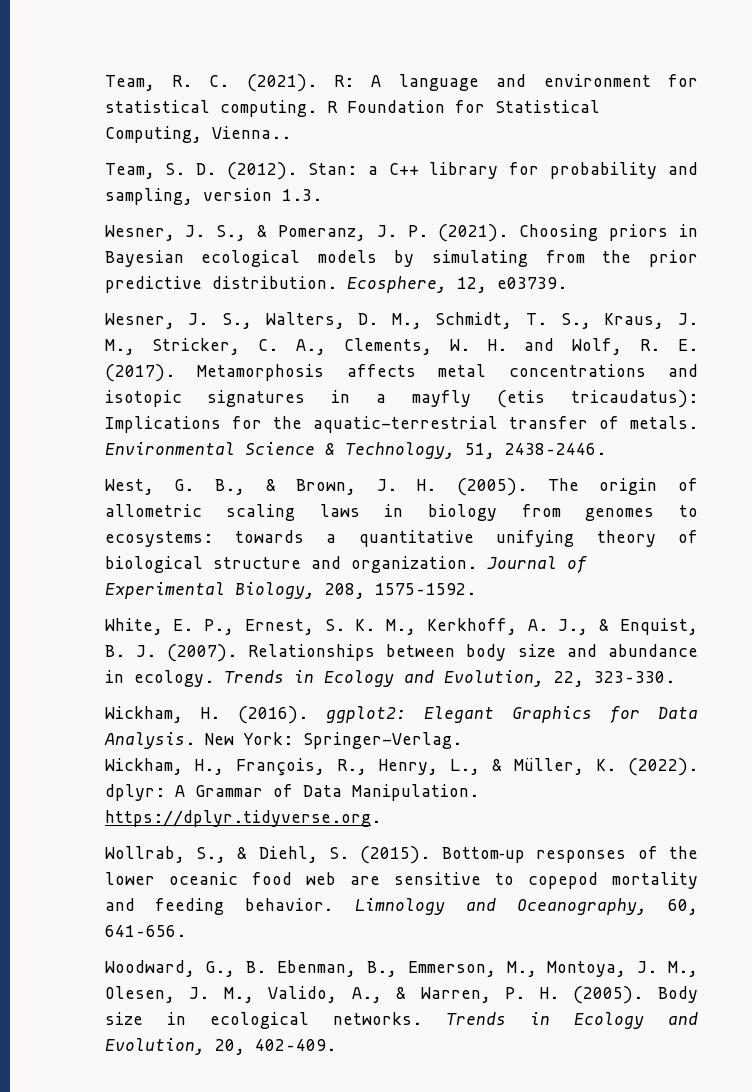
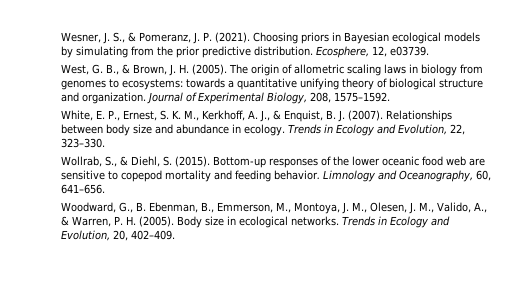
- Team, R. C. (2021). R: A language and environment for statistical computing. R Foundation for Statistical Computing, Vienna..
- Team, S. D. (2012). Stan: a C++ library for probability and sampling, version 1.3.
- Wesner, J. S., Walters, D. M., Schmidt, T. S., Kraus, J. M., Stricker, C. A., Clements, W. H. and Wolf, R. E. (2017). Metamorphosis affects metal concentrations and isotopic signatures in a mayfly (etis tricaudatus): Implications for the aquatic-terrestrial transfer of metals. Environmental Science & Technology, 51, 2438–2446.
- Wickham, H. (2016). ggplot2: Elegant Graphics for Data Analysis. New York: Springer-Verlag.
- Wickham, H., François, R., Henry, L., & Müller, K. (2022). dplyr: A Grammar of Data Manipulation. https://dplyr.tidyverse.org.

